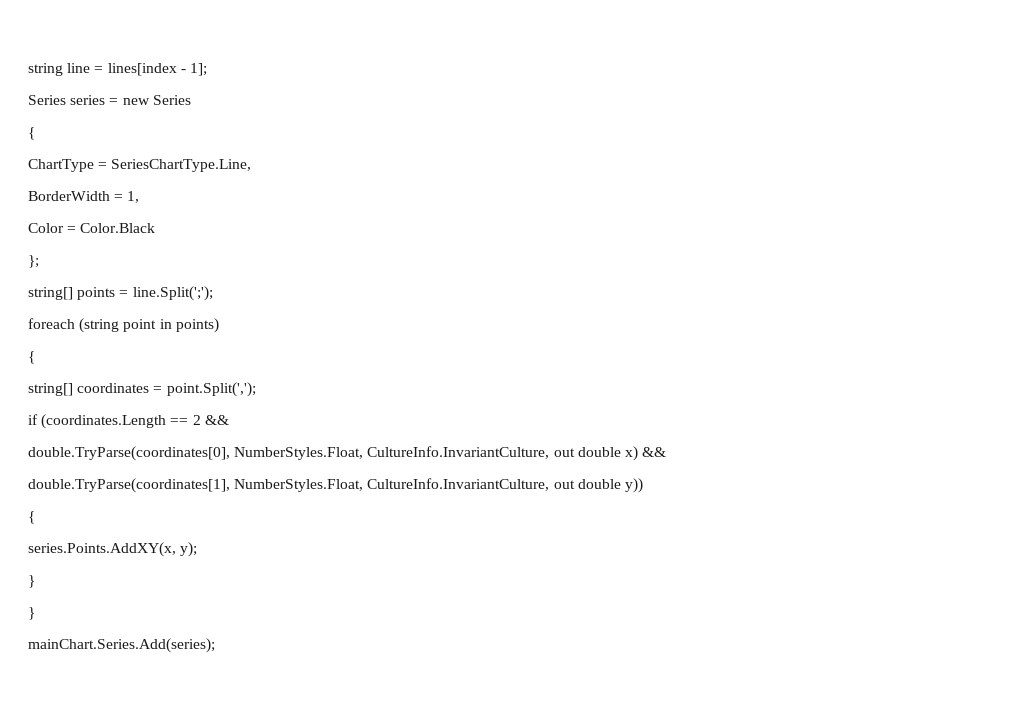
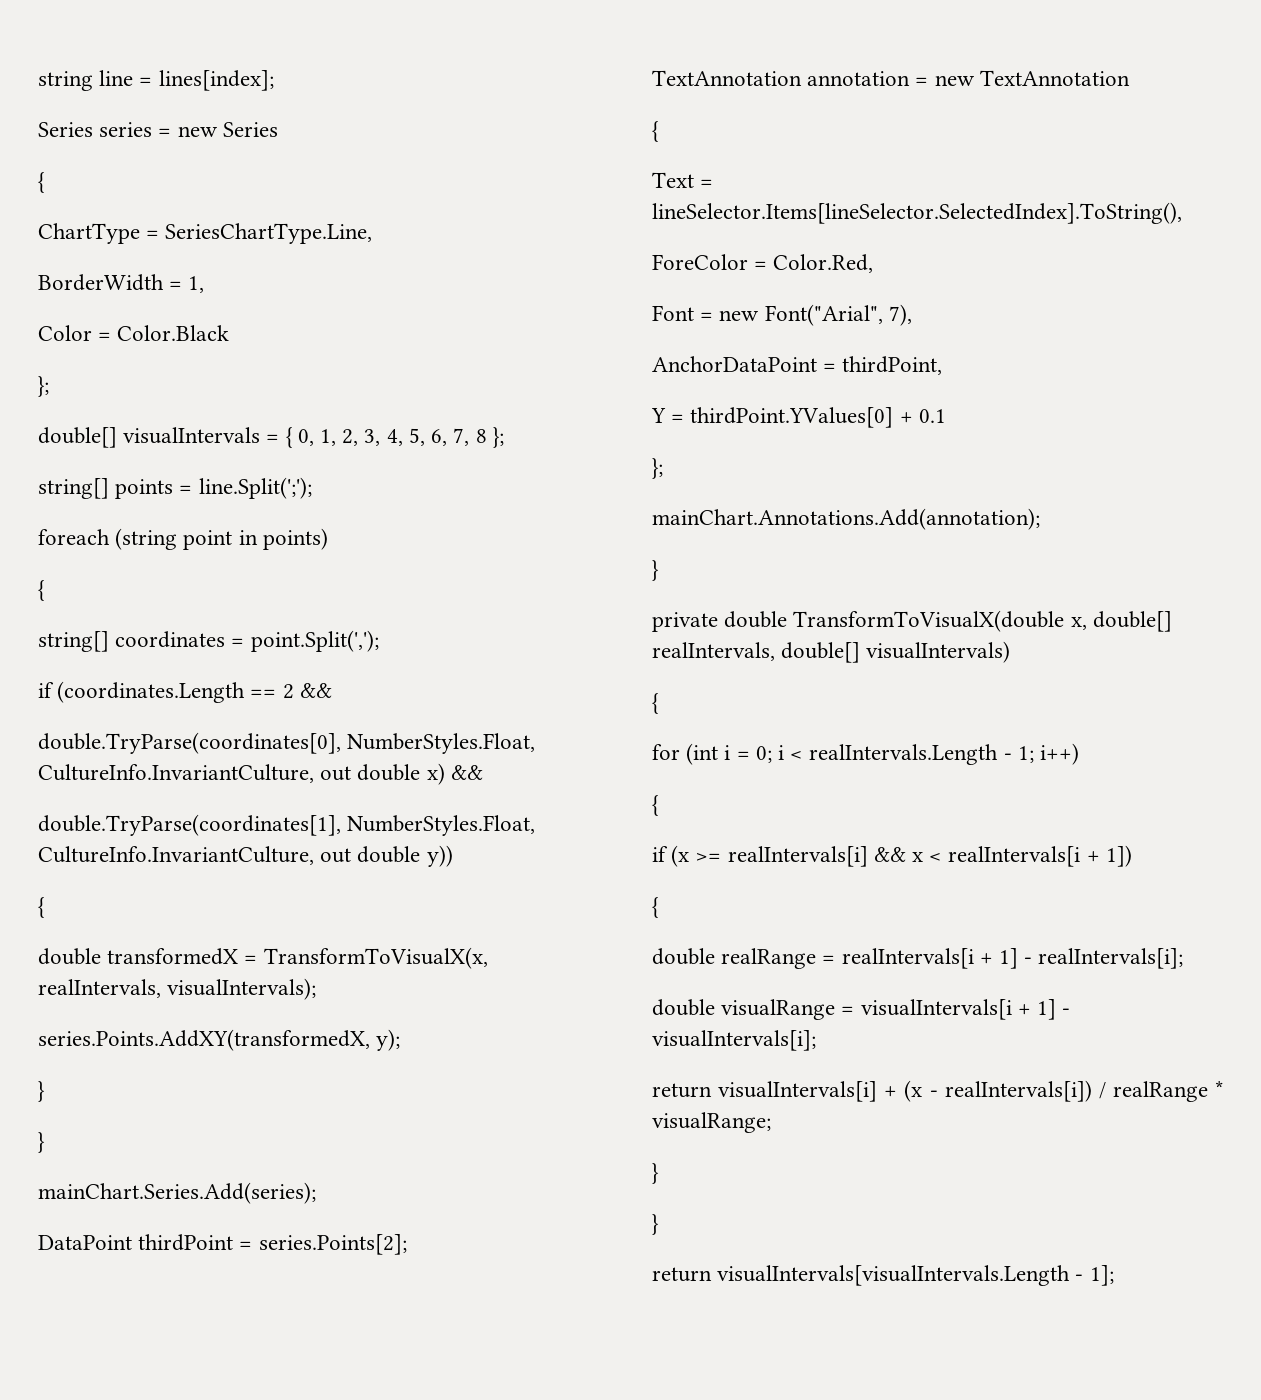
- string line = lines[index - 1];
+ string line = lines[index];
+ double[] visualIntervals = { 0, 1, 2, 3, 4, 5, 6, 7, 8 };
- series.Points.AddXY(x, y);
+ double transformedX = TransformToVisualX(x, realIntervals, visualIntervals);
+ series.Points.AddXY(transformedX, y);
  }
  }
  mainChart.Series.Add(series);
+ DataPoint thirdPoint = series.Points[2];
+ TextAnnotation annotation = new TextAnnotation
+ {
+ Text = lineSelector.Items[lineSelector.SelectedIndex].ToString(),
+ ForeColor = Color.Red,
+ Font = new Font("Arial", 7),
+ AnchorDataPoint = thirdPoint,
+ Y = thirdPoint.YValues[0] + 0.1
+ };
+ mainChart.Annotations.Add(annotation);
+ }
+ private double TransformToVisualX(double x, double[] realIntervals, double[] visualIntervals)
+ {
+ for (int i = 0; i < realIntervals.Length - 1; i++)
+ {
+ if (x >= realIntervals[i] && x < realIntervals[i + 1])
+ {
+ double realRange = realIntervals[i + 1] - realIntervals[i];
+ double visualRange = visualIntervals[i + 1] - visualIntervals[i];
+ return visualIntervals[i] + (x - realIntervals[i]) / realRange * visualRange;
+ }
+ }
+ return visualIntervals[visualIntervals.Length - 1];

